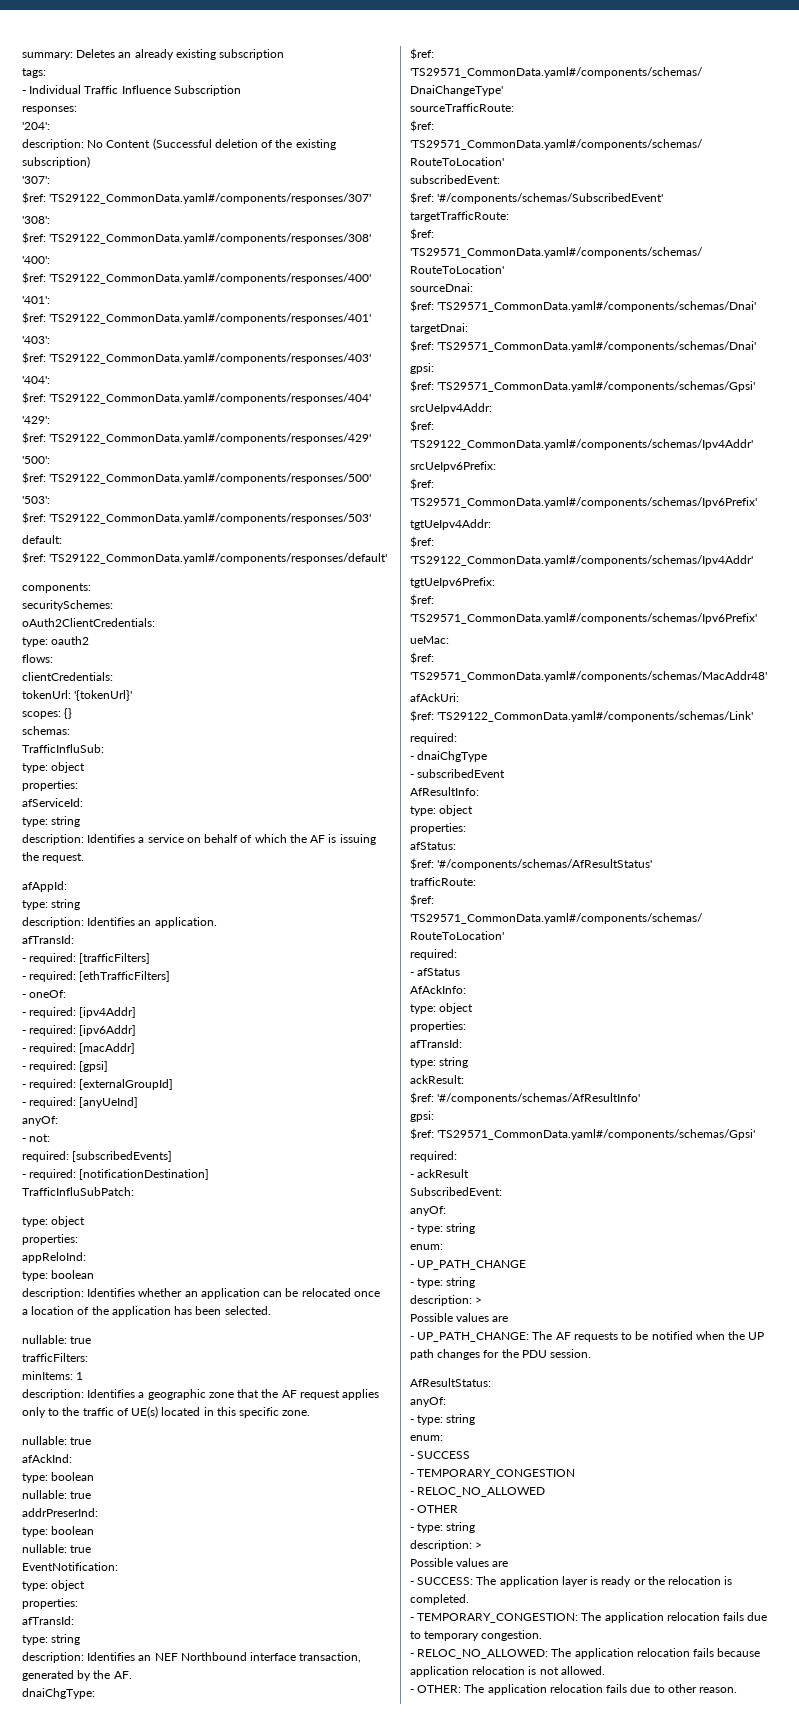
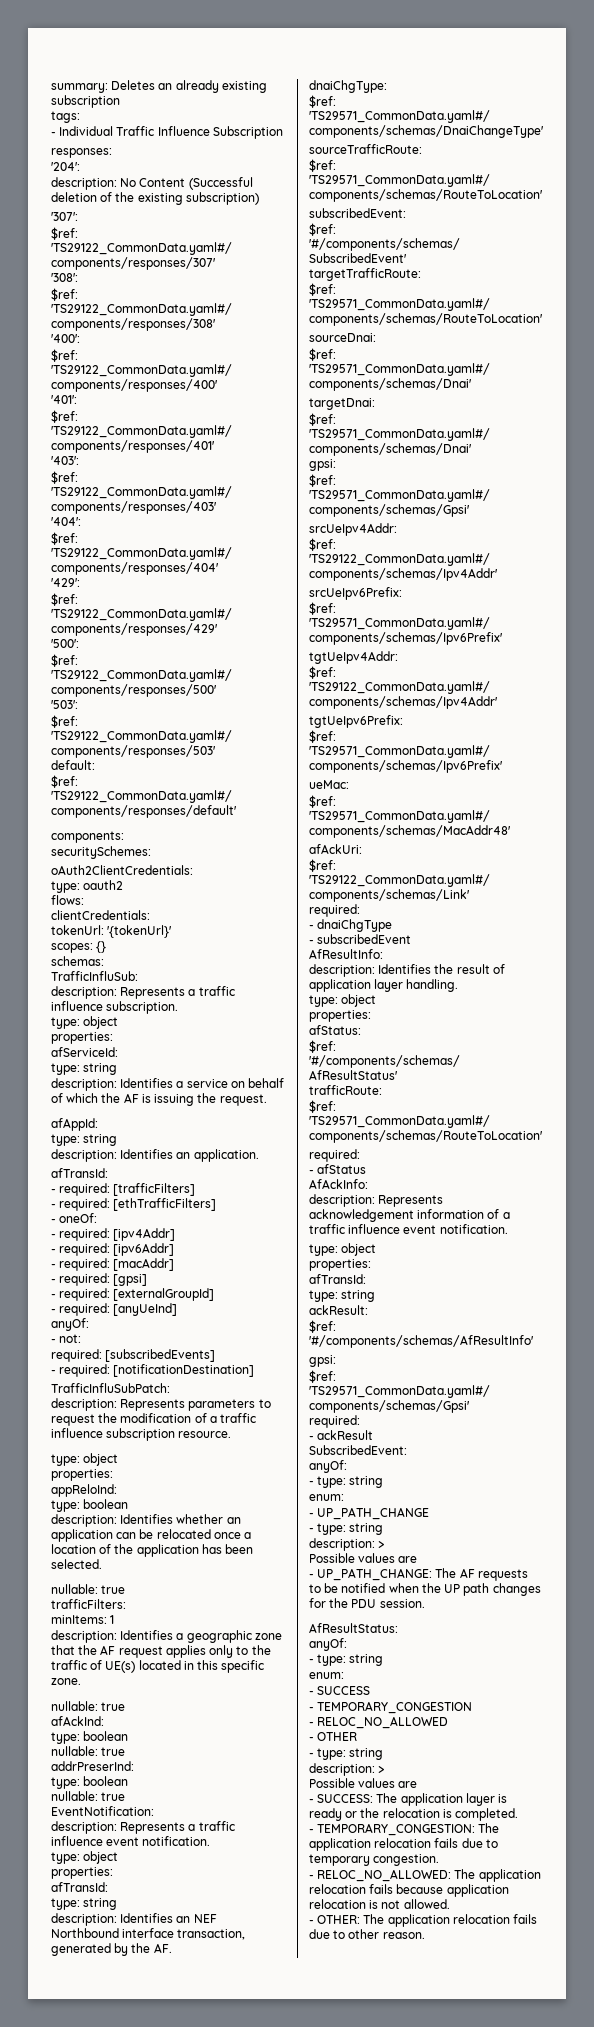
+ description: Represents a traffic influence subscription.
+ description: Represents parameters to request the modification of a traffic influence subscription resource.
+ description: Represents a traffic influence event notification.
+ description: Identifies the result of application layer handling.
+ description: Represents acknowledgement information of a traffic influence event notification.

